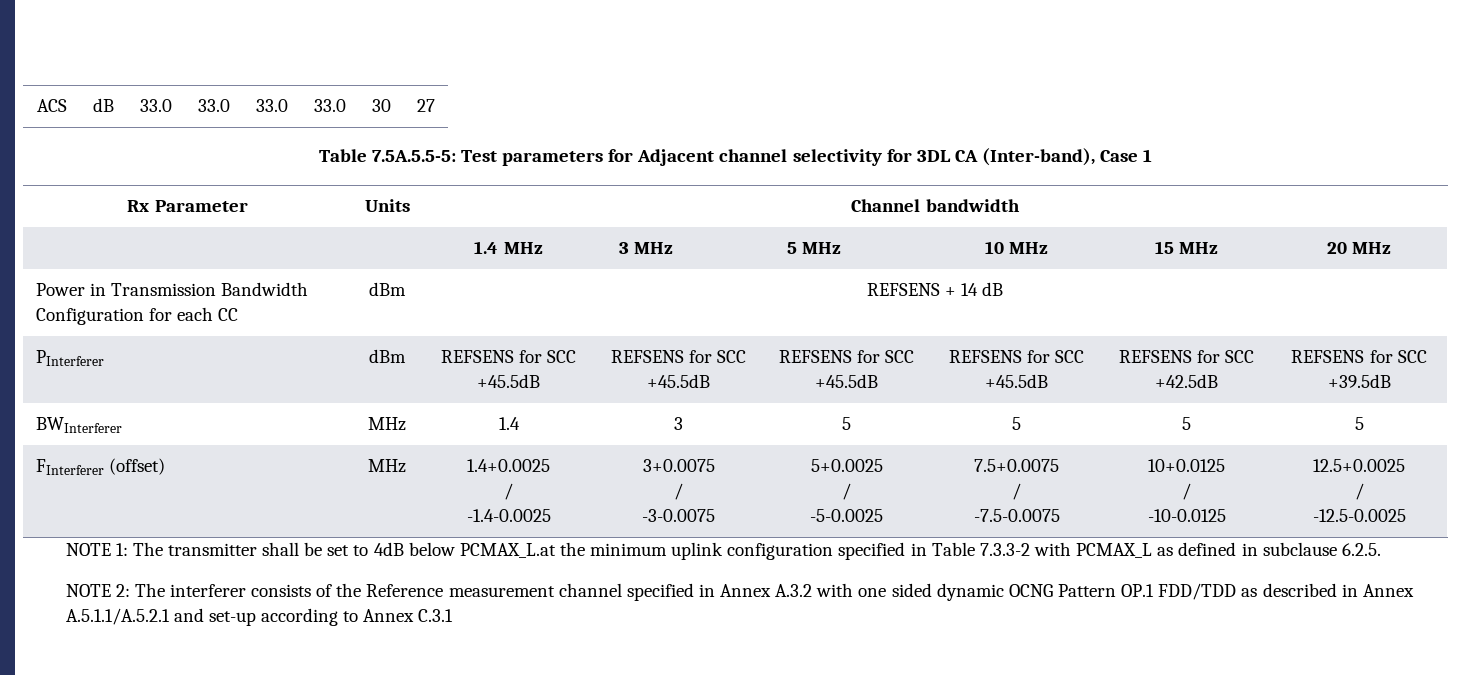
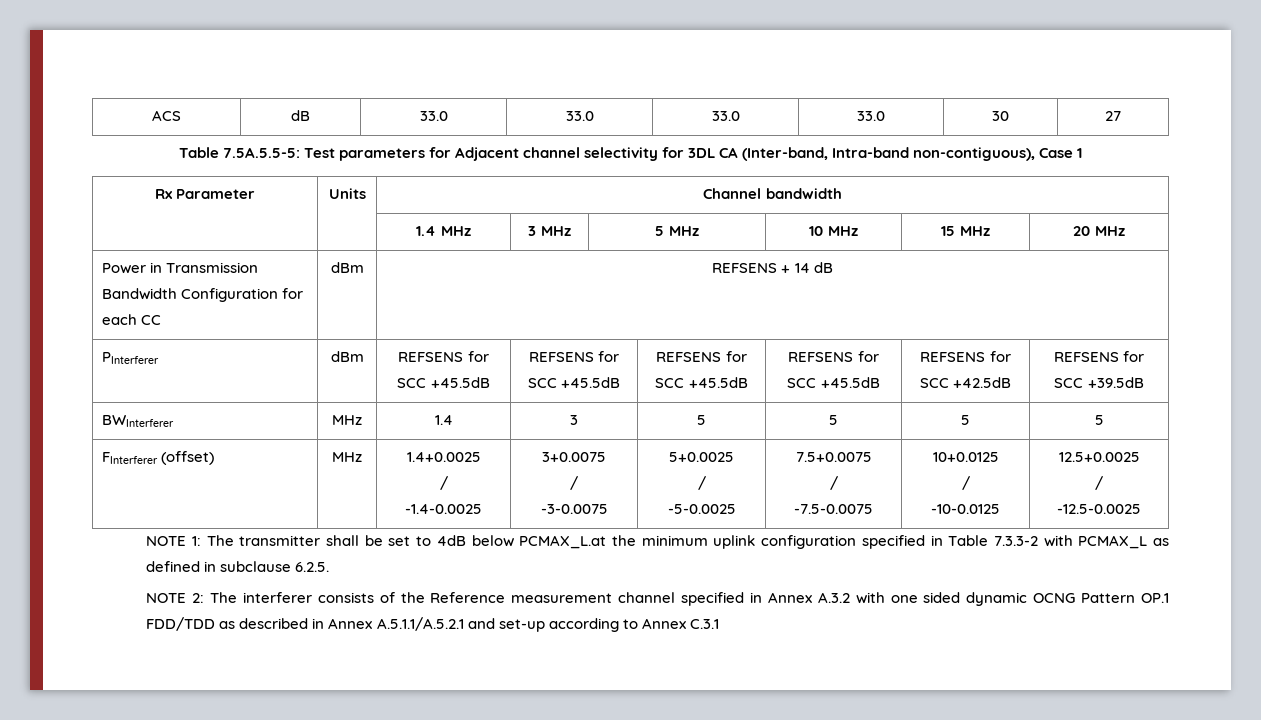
- Table 7.5A.5.5-5: Test parameters for Adjacent channel selectivity for 3DL CA (Inter-band), Case 1
+ Table 7.5A.5.5-5: Test parameters for Adjacent channel selectivity for 3DL CA (Inter-band, Intra-band non-contiguous), Case 1

